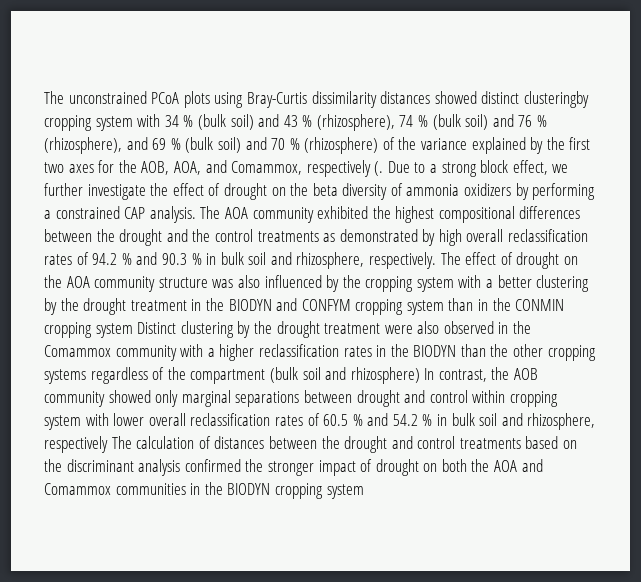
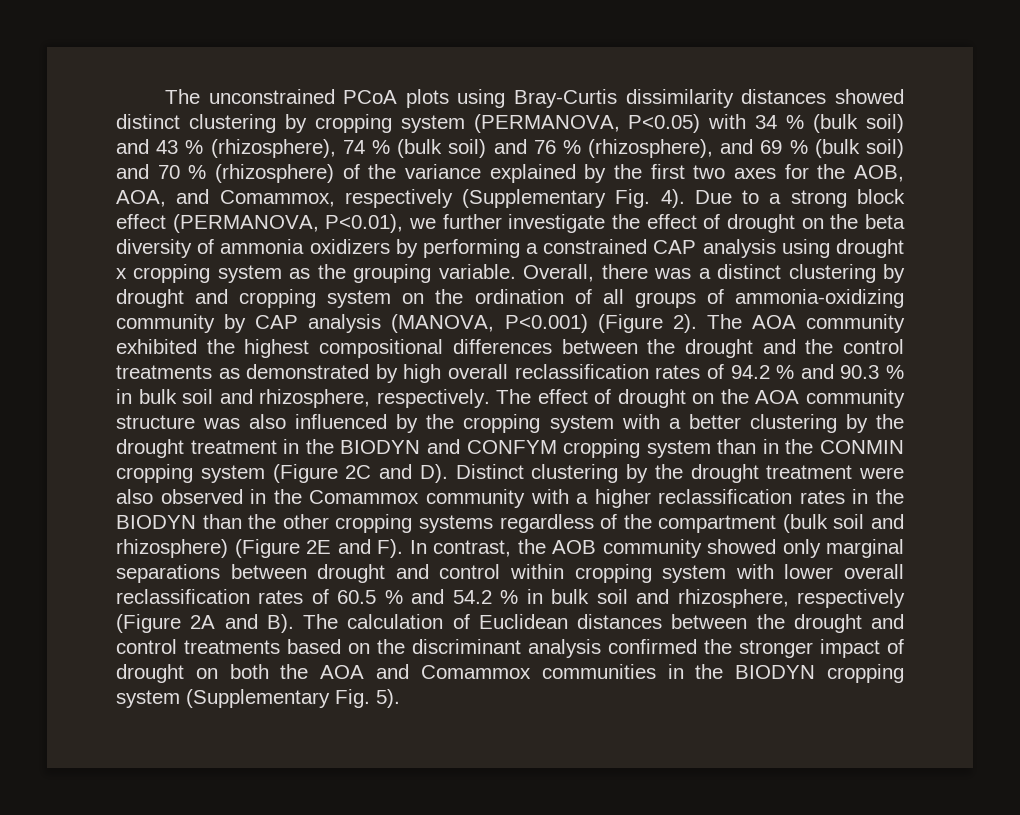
- The unconstrained PCoA plots using Bray-Curtis dissimilarity distances showed distinct clusteringby cropping system with 34 % (bulk soil) and 43 % (rhizosphere), 74 % (bulk soil) and 76 % (rhizosphere), and 69 % (bulk soil) and 70 % (rhizosphere) of the variance explained by the first two axes for the AOB, AOA, and Comammox, respectively (.
+ The unconstrained PCoA plots using Bray-Curtis dissimilarity distances showed distinct clustering by cropping system (PERMANOVA, P<0.05) with 34 % (bulk soil) and 43 % (rhizosphere), 74 % (bulk soil) and 76 % (rhizosphere), and 69 % (bulk soil) and 70 % (rhizosphere) of the variance explained by the first two axes for the AOB, AOA, and Comammox, respectively (Supplementary Fig. 4).
- Due to a strong block effect, we further investigate the effect of drought on the beta diversity of ammonia oxidizers by performing a constrained CAP analysis.
+ Due to a strong block effect (PERMANOVA, P<0.01), we further investigate the effect of drought on the beta diversity of ammonia oxidizers by performing a constrained CAP analysis using drought x cropping system as the grouping variable. Overall, there was a distinct clustering by drought and cropping system on the ordination of all groups of ammonia-oxidizing community by CAP analysis (MANOVA, P<0.001) (Figure 2).
- The effect of drought on the AOA community structure was also influenced by the cropping system with a better clustering by the drought treatment in the BIODYN and CONFYM cropping system than in the CONMIN cropping system Distinct clustering by the drought treatment were also observed in the Comammox community with a higher reclassification rates in the BIODYN than the other cropping systems regardless of the compartment (bulk soil and rhizosphere) In contrast, the AOB community showed only marginal separations between drought and control within cropping system with lower overall reclassification rates of 60.5 % and 54.2 % in bulk soil and rhizosphere, respectively The calculation of distances between the drought and control treatments based on the discriminant analysis confirmed the stronger impact of drought on both the AOA and Comammox communities in the BIODYN cropping system
+ The effect of drought on the AOA community structure was also influenced by the cropping system with a better clustering by the drought treatment in the BIODYN and CONFYM cropping system than in the CONMIN cropping system (Figure 2C and D). Distinct clustering by the drought treatment were also observed in the Comammox community with a higher reclassification rates in the BIODYN than the other cropping systems regardless of the compartment (bulk soil and rhizosphere) (Figure 2E and F). In contrast, the AOB community showed only marginal separations between drought and control within cropping system with lower overall reclassification rates of 60.5 % and 54.2 % in bulk soil and rhizosphere, respectively (Figure 2A and B). The calculation of Euclidean distances between the drought and control treatments based on the discriminant analysis confirmed the stronger impact of drought on both the AOA and Comammox communities in the BIODYN cropping system (Supplementary Fig. 5).

